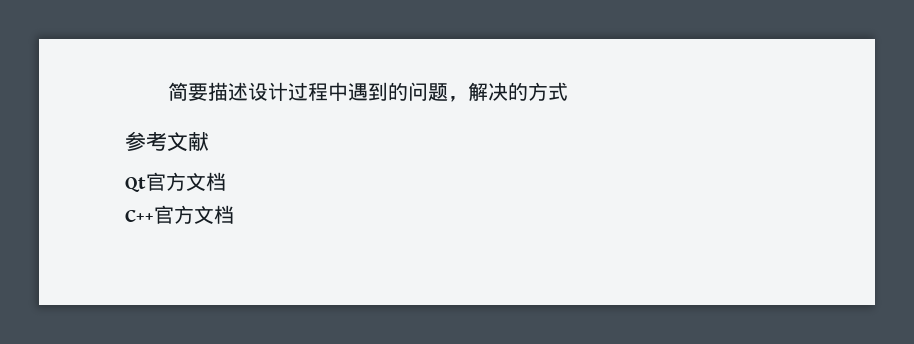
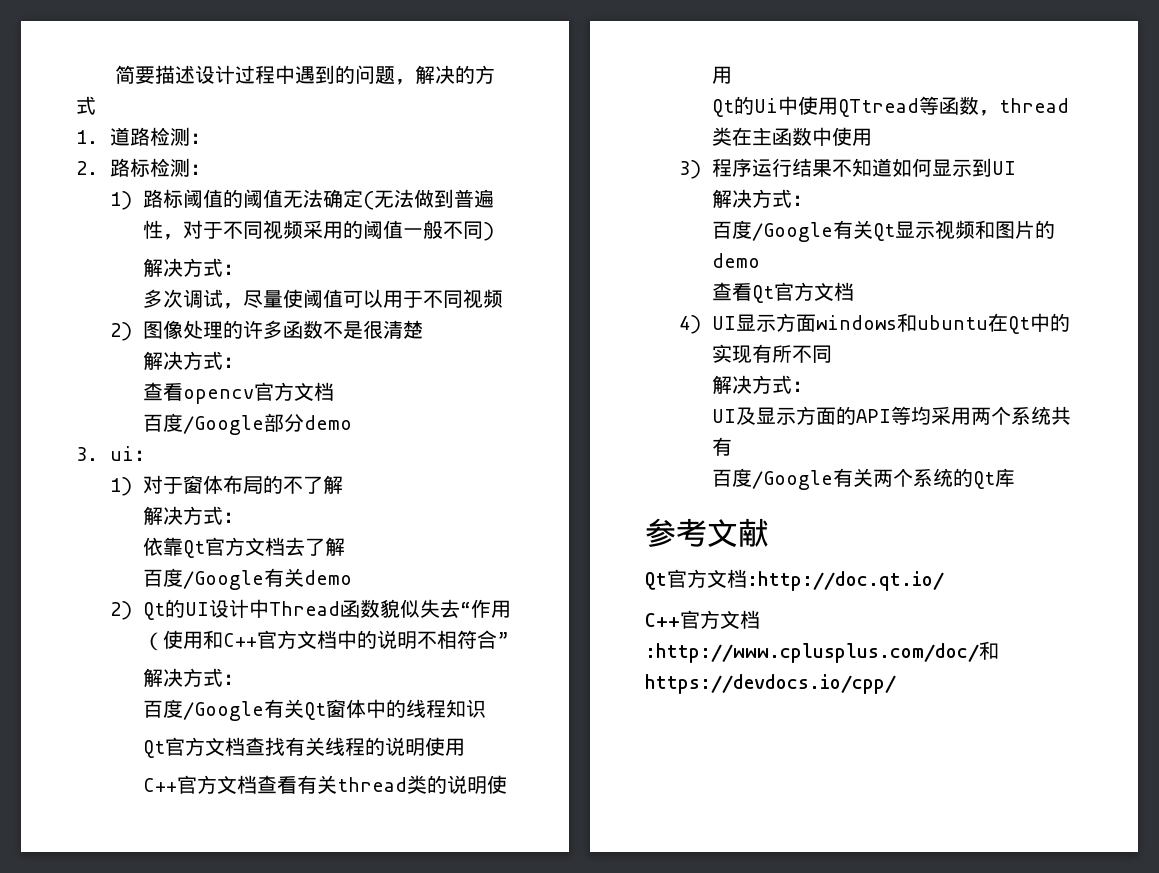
+ 1.道路检测：
+ 2.路标检测：
+ 1)路标阈值的阈值无法确定(无法做到普遍性，对于不同视频采用的阈值一般不同)
+ 解决方式：
+ 多次调试，尽量使阈值可以用于不同视频
+ 2)图像处理的许多函数不是很清楚
+ 解决方式：
+ 查看opencv官方文档
+ 百度/Google部分demo
+ 3. ui：
+ 1)对于窗体布局的不了解
+ 解决方式：
+ 依靠Qt官方文档去了解
+ 百度/Google有关demo
+ 2) Qt的UI设计中Thread函数貌似失去“作用（使用和C++官方文档中的说明不相符合”
+ 解决方式：
+ 百度/Google有关Qt窗体中的线程知识
+ Qt官方文档查找有关线程的说明使用
+ C++官方文档查看有关thread类的说明使用
+ Qt的Ui中使用QTtread等函数，thread类在主函数中使用
+ 3)程序运行结果不知道如何显示到UI
+ 解决方式：
+ 百度/Google有关Qt显示视频和图片的demo
+ 查看Qt官方文档
+ 4) UI显示方面windows和ubuntu在Qt中的实现有所不同
+ 解决方式：
+ UI及显示方面的API等均采用两个系统共有
+ 百度/Google有关两个系统的Qt库
- Qt官方文档
- C++官方文档
+ Qt官方文档:http://doc.qt.io/
+ C++官方文档:http://www.cplusplus.com/doc/和https://devdocs.io/cpp/

